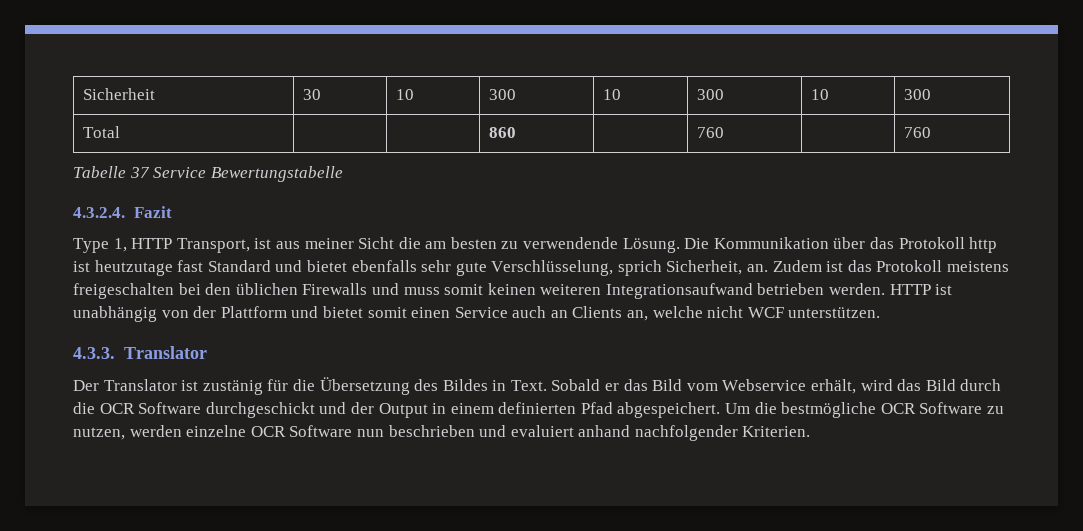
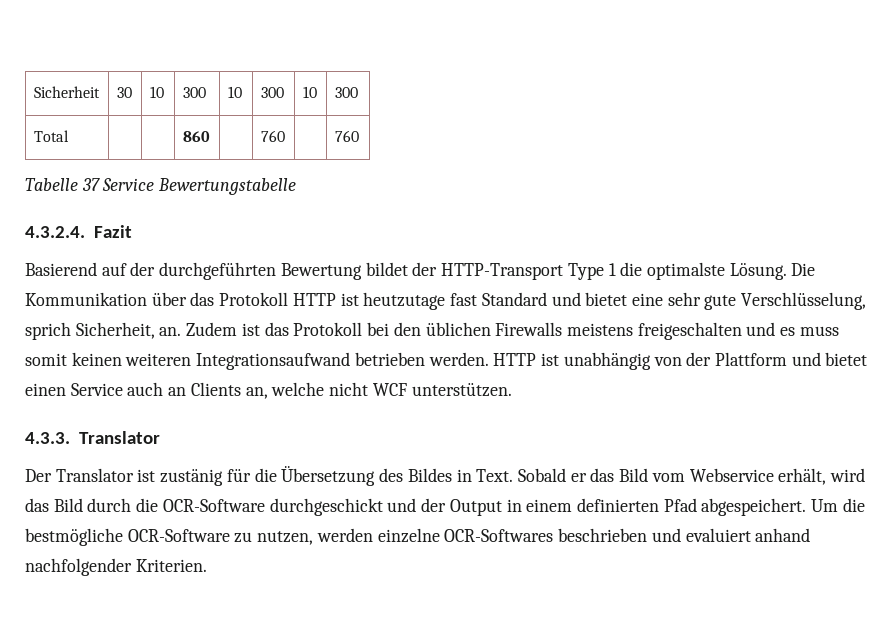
- Type 1, HTTP Transport, ist aus meiner Sicht die am besten zu verwendende Lösung.
+ Basierend auf der durchgeführten Bewertung bildet der HTTP-Transport Type 1 die optimalste Lösung.
- Die Kommunikation über das Protokoll http ist heutzutage fast Standard und bietet ebenfalls sehr gute Verschlüsselung, sprich Sicherheit, an.
+ Die Kommunikation über das Protokoll HTTP ist heutzutage fast Standard und bietet eine sehr gute Verschlüsselung, sprich Sicherheit, an.
- Zudem ist das Protokoll meistens freigeschalten bei den üblichen Firewalls und muss somit keinen weiteren Integrationsaufwand betrieben werden.
+ Zudem ist das Protokoll bei den üblichen Firewalls meistens freigeschalten und es muss somit keinen weiteren Integrationsaufwand betrieben werden.
- HTTP ist unabhängig von der Plattform und bietet somit einen Service auch an Clients an, welche nicht WCF unterstützen.
+ HTTP ist unabhängig von der Plattform und bietet einen Service auch an Clients an, welche nicht WCF unterstützen.
- Sobald er das Bild vom Webservice erhält, wird das Bild durch die OCR Software durchgeschickt und der Output in einem definierten Pfad abgespeichert.
+ Sobald er das Bild vom Webservice erhält, wird das Bild durch die OCR-Software durchgeschickt und der Output in einem definierten Pfad abgespeichert.
- Um die bestmögliche OCR Software zu nutzen, werden einzelne OCR Software nun beschrieben und evaluiert anhand nachfolgender Kriterien.
+ Um die bestmögliche OCR-Software zu nutzen, werden einzelne OCR-Softwares beschrieben und evaluiert anhand nachfolgender Kriterien.

